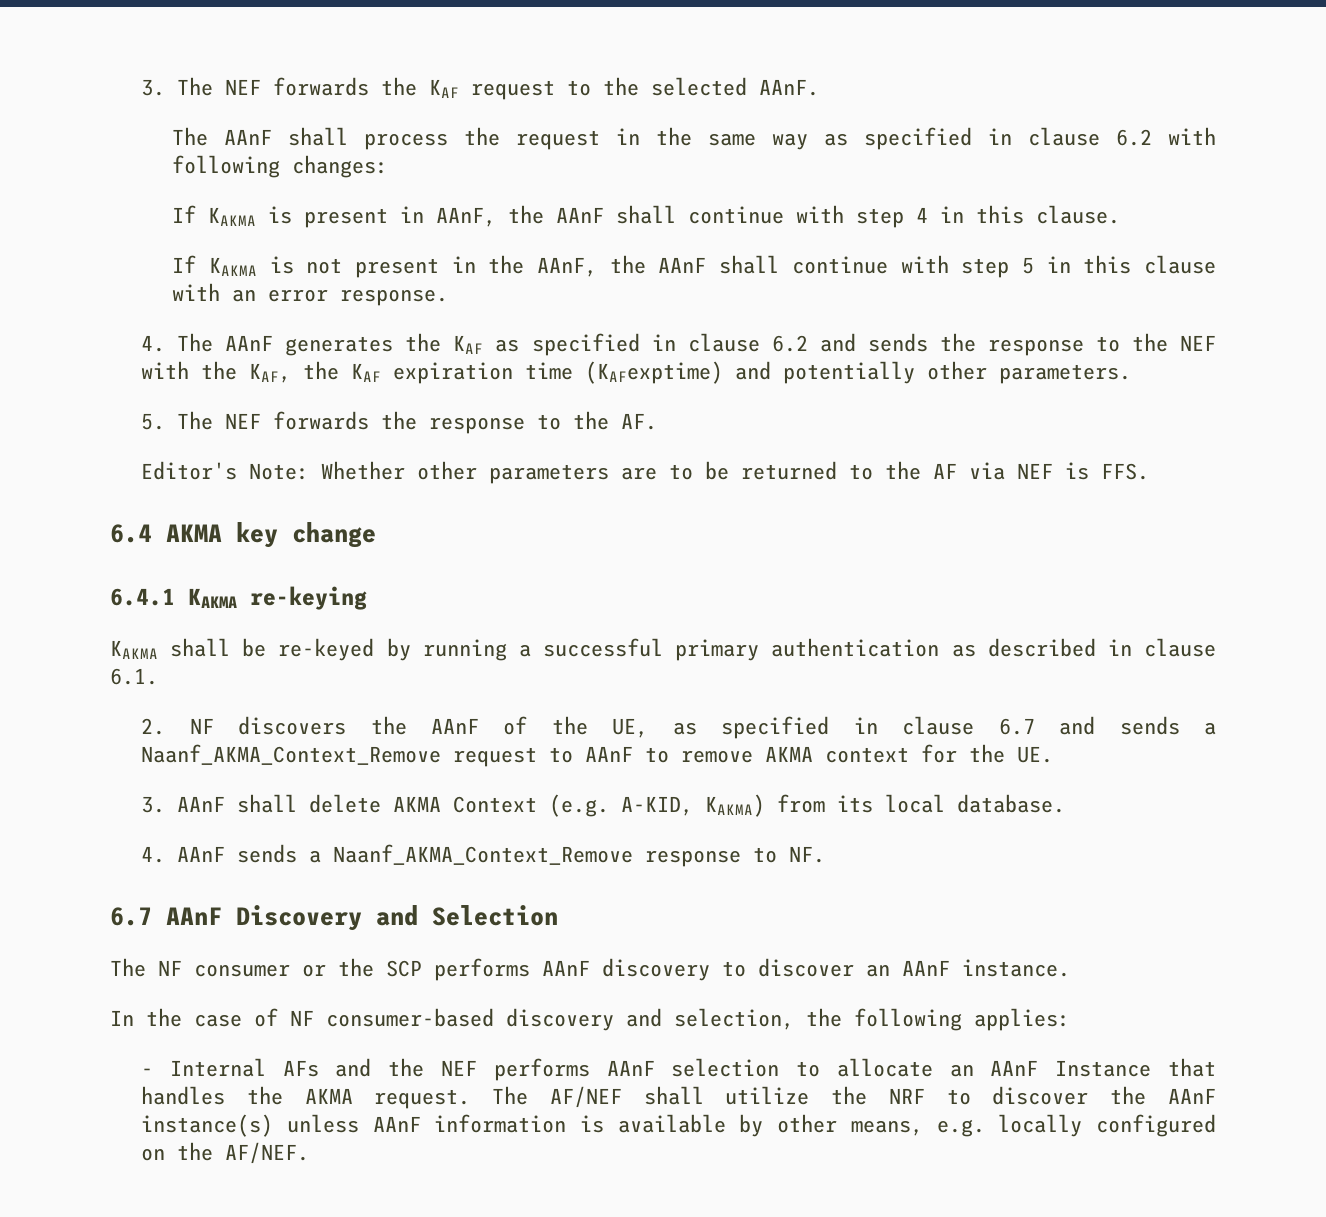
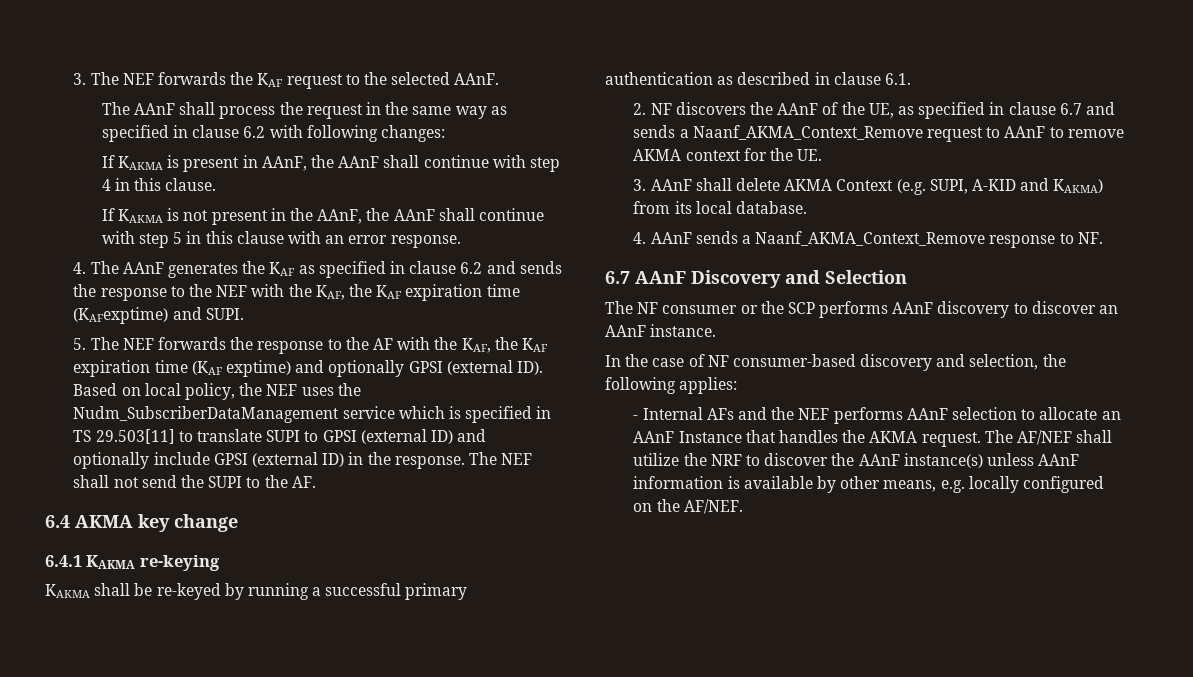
- 4. The AAnF generates the KAF as specified in clause 6.2 and sends the response to the NEF with the KAF, the KAF expiration time (KAFexptime) and potentially other parameters.
+ 4. The AAnF generates the KAF as specified in clause 6.2 and sends the response to the NEF with the KAF, the KAF expiration time (KAFexptime) and SUPI.
- 5. The NEF forwards the response to the AF.
- Editor's Note: Whether other parameters are to be returned to the AF via NEF is FFS.
+ 5. The NEF forwards the response to the AF with the KAF, the KAF expiration time (KAF exptime) and optionally GPSI (external ID). Based on local policy, the NEF uses the Nudm_SubscriberDataManagement service which is specified in TS 29.503[11] to translate SUPI to GPSI (external ID) and optionally include GPSI (external ID) in the response. The NEF shall not send the SUPI to the AF.
- 3. AAnF shall delete AKMA Context (e.g. A-KID, KAKMA) from its local database.
+ 3. AAnF shall delete AKMA Context (e.g. SUPI, A-KID and KAKMA) from its local database.

